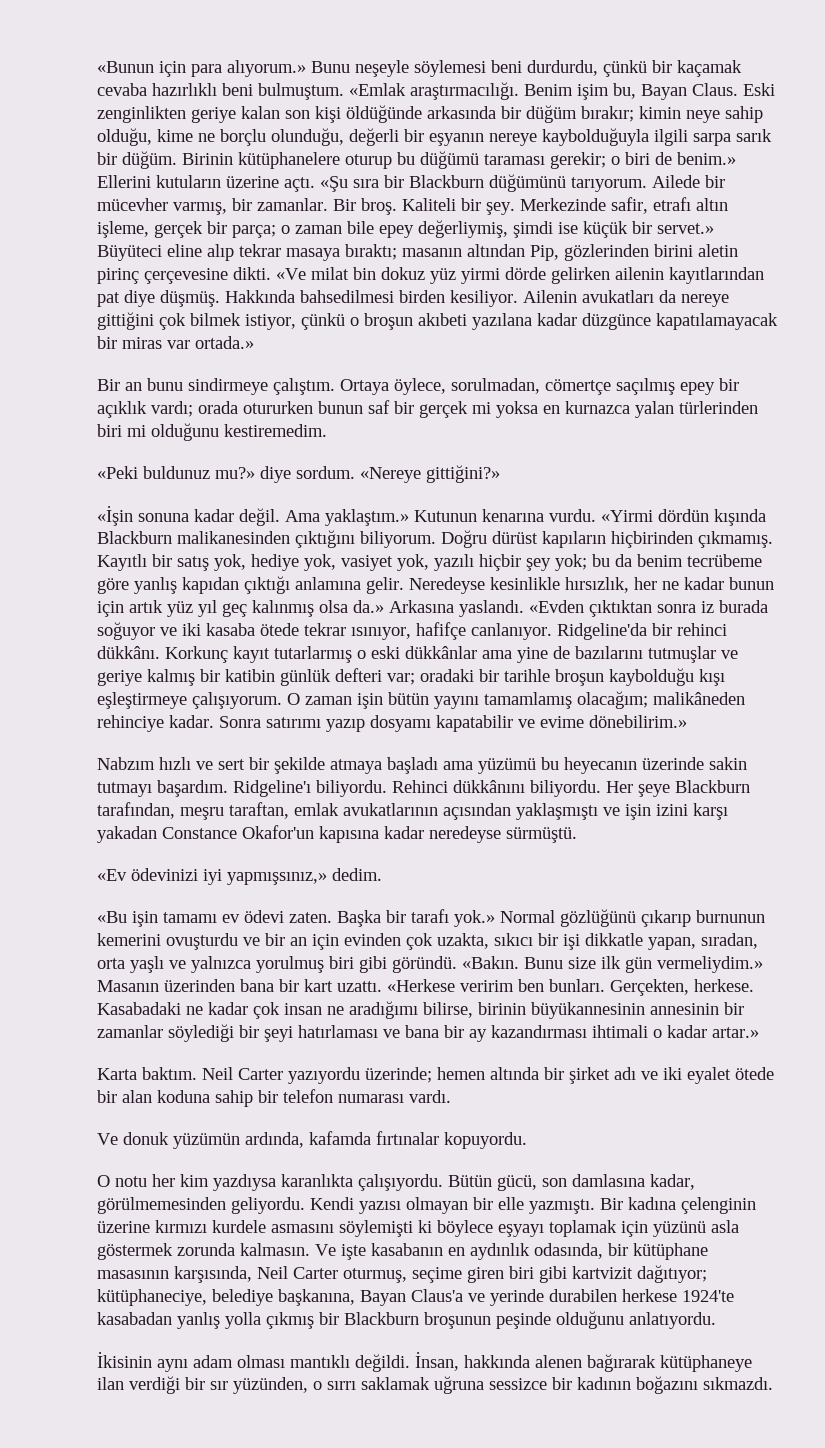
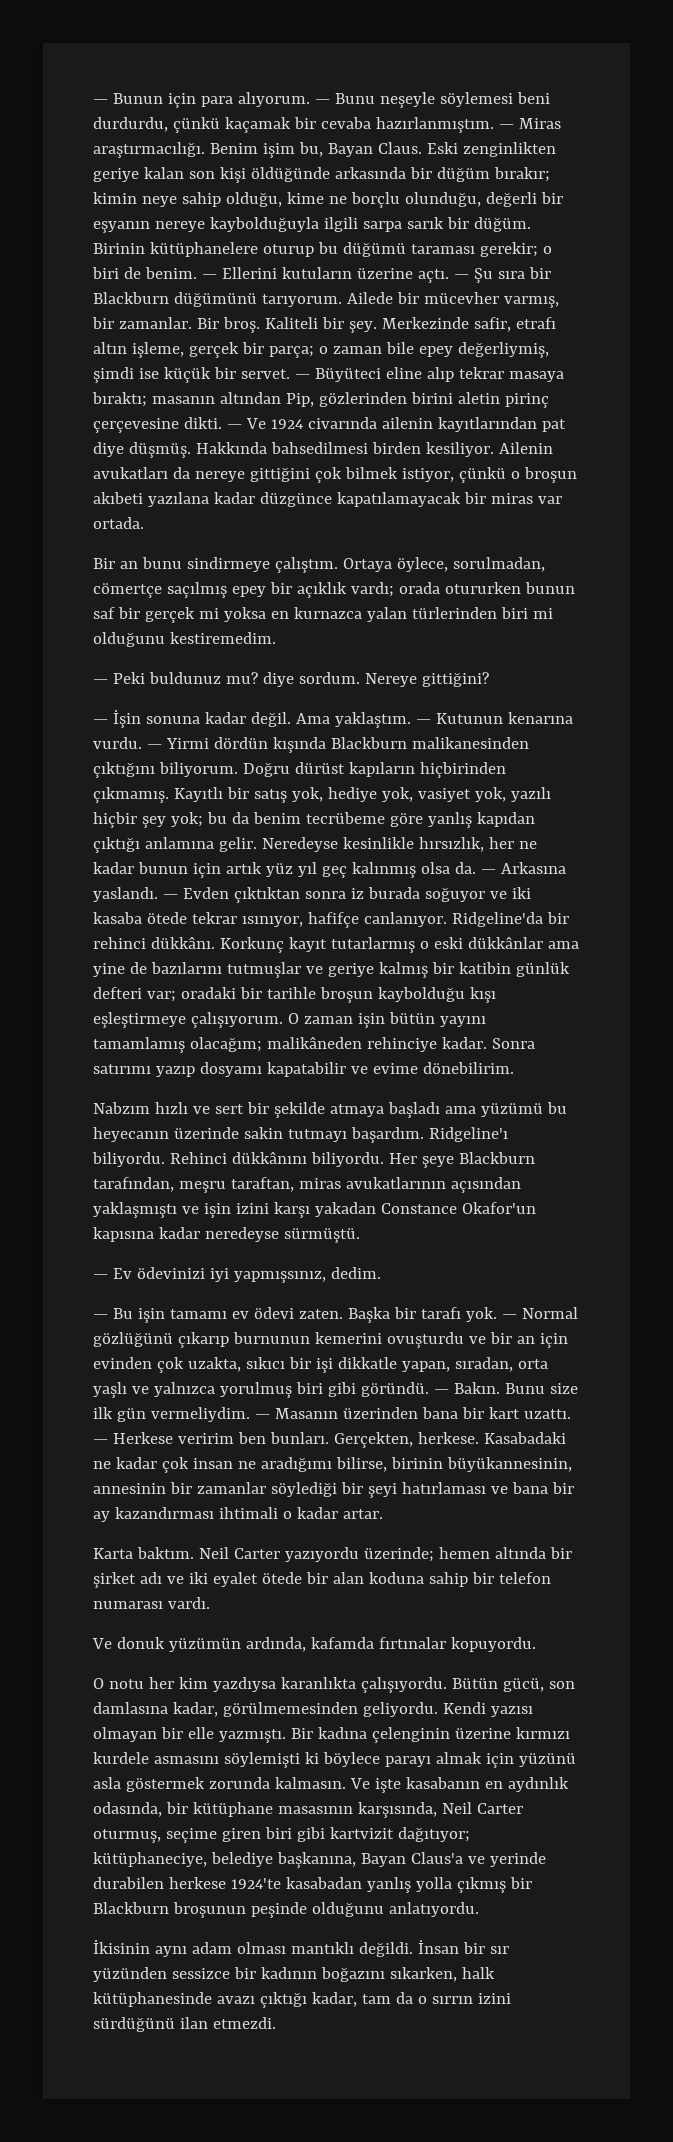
- «Bunun için para alıyorum.» Bunu neşeyle söylemesi beni durdurdu, çünkü bir kaçamak cevaba hazırlıklı beni bulmuştum. «Emlak araştırmacılığı.
+ — Bunun için para alıyorum. — Bunu neşeyle söylemesi beni durdurdu, çünkü kaçamak bir cevaba hazırlanmıştım. — Miras araştırmacılığı.
- Birinin kütüphanelere oturup bu düğümü taraması gerekir; o biri de benim.» Ellerini kutuların üzerine açtı.
+ Birinin kütüphanelere oturup bu düğümü taraması gerekir; o biri de benim. — Ellerini kutuların üzerine açtı.
- «Şu sıra bir Blackburn düğümünü tarıyorum.
+ — Şu sıra bir Blackburn düğümünü tarıyorum.
- Merkezinde safir, etrafı altın işleme, gerçek bir parça; o zaman bile epey değerliymiş, şimdi ise küçük bir servet.» Büyüteci eline alıp tekrar masaya bıraktı; masanın altından Pip, gözlerinden birini aletin pirinç çerçevesine dikti.
+ Merkezinde safir, etrafı altın işleme, gerçek bir parça; o zaman bile epey değerliymiş, şimdi ise küçük bir servet. — Büyüteci eline alıp tekrar masaya bıraktı; masanın altından Pip, gözlerinden birini aletin pirinç çerçevesine dikti.
- «Ve milat bin dokuz yüz yirmi dörde gelirken ailenin kayıtlarından pat diye düşmüş.
+ — Ve 1924 civarında ailenin kayıtlarından pat diye düşmüş.
- Ailenin avukatları da nereye gittiğini çok bilmek istiyor, çünkü o broşun akıbeti yazılana kadar düzgünce kapatılamayacak bir miras var ortada.»
+ Ailenin avukatları da nereye gittiğini çok bilmek istiyor, çünkü o broşun akıbeti yazılana kadar düzgünce kapatılamayacak bir miras var ortada.
- «Peki buldunuz mu?» diye sordum. «Nereye gittiğini?»
- «İşin sonuna kadar değil.
+ — Peki buldunuz mu? diye sordum. Nereye gittiğini?
+ — İşin sonuna kadar değil.
- Ama yaklaştım.» Kutunun kenarına vurdu.
+ Ama yaklaştım. — Kutunun kenarına vurdu.
- «Yirmi dördün kışında Blackburn malikanesinden çıktığını biliyorum.
+ — Yirmi dördün kışında Blackburn malikanesinden çıktığını biliyorum.
- Neredeyse kesinlikle hırsızlık, her ne kadar bunun için artık yüz yıl geç kalınmış olsa da.» Arkasına yaslandı. «Evden çıktıktan sonra iz burada soğuyor ve iki kasaba ötede tekrar ısınıyor, hafifçe canlanıyor.
+ Neredeyse kesinlikle hırsızlık, her ne kadar bunun için artık yüz yıl geç kalınmış olsa da. — Arkasına yaslandı. — Evden çıktıktan sonra iz burada soğuyor ve iki kasaba ötede tekrar ısınıyor, hafifçe canlanıyor.
- Sonra satırımı yazıp dosyamı kapatabilir ve evime dönebilirim.»
+ Sonra satırımı yazıp dosyamı kapatabilir ve evime dönebilirim.
- Her şeye Blackburn tarafından, meşru taraftan, emlak avukatlarının açısından yaklaşmıştı ve işin izini karşı yakadan Constance Okafor'un kapısına kadar neredeyse sürmüştü.
+ Her şeye Blackburn tarafından, meşru taraftan, miras avukatlarının açısından yaklaşmıştı ve işin izini karşı yakadan Constance Okafor'un kapısına kadar neredeyse sürmüştü.
- «Ev ödevinizi iyi yapmışsınız,» dedim.
+ — Ev ödevinizi iyi yapmışsınız, dedim.
- «Bu işin tamamı ev ödevi zaten.
+ — Bu işin tamamı ev ödevi zaten.
- Başka bir tarafı yok.» Normal gözlüğünü çıkarıp burnunun kemerini ovuşturdu ve bir an için evinden çok uzakta, sıkıcı bir işi dikkatle yapan, sıradan, orta yaşlı ve yalnızca yorulmuş biri gibi göründü.
+ Başka bir tarafı yok. — Normal gözlüğünü çıkarıp burnunun kemerini ovuşturdu ve bir an için evinden çok uzakta, sıkıcı bir işi dikkatle yapan, sıradan, orta yaşlı ve yalnızca yorulmuş biri gibi göründü.
- «Bakın.
+ — Bakın.
- Bunu size ilk gün vermeliydim.» Masanın üzerinden bana bir kart uzattı.
+ Bunu size ilk gün vermeliydim. — Masanın üzerinden bana bir kart uzattı.
- «Herkese veririm ben bunları.
+ — Herkese veririm ben bunları.
- Kasabadaki ne kadar çok insan ne aradığımı bilirse, birinin büyükannesinin annesinin bir zamanlar söylediği bir şeyi hatırlaması ve bana bir ay kazandırması ihtimali o kadar artar.»
+ Kasabadaki ne kadar çok insan ne aradığımı bilirse, birinin büyükannesinin, annesinin bir zamanlar söylediği bir şeyi hatırlaması ve bana bir ay kazandırması ihtimali o kadar artar.
- Bir kadına çelenginin üzerine kırmızı kurdele asmasını söylemişti ki böylece eşyayı toplamak için yüzünü asla göstermek zorunda kalmasın.
+ Bir kadına çelenginin üzerine kırmızı kurdele asmasını söylemişti ki böylece parayı almak için yüzünü asla göstermek zorunda kalmasın.
- İnsan, hakkında alenen bağırarak kütüphaneye ilan verdiği bir sır yüzünden, o sırrı saklamak uğruna sessizce bir kadının boğazını sıkmazdı.
+ İnsan bir sır yüzünden sessizce bir kadının boğazını sıkarken, halk kütüphanesinde avazı çıktığı kadar, tam da o sırrın izini sürdüğünü ilan etmezdi.

